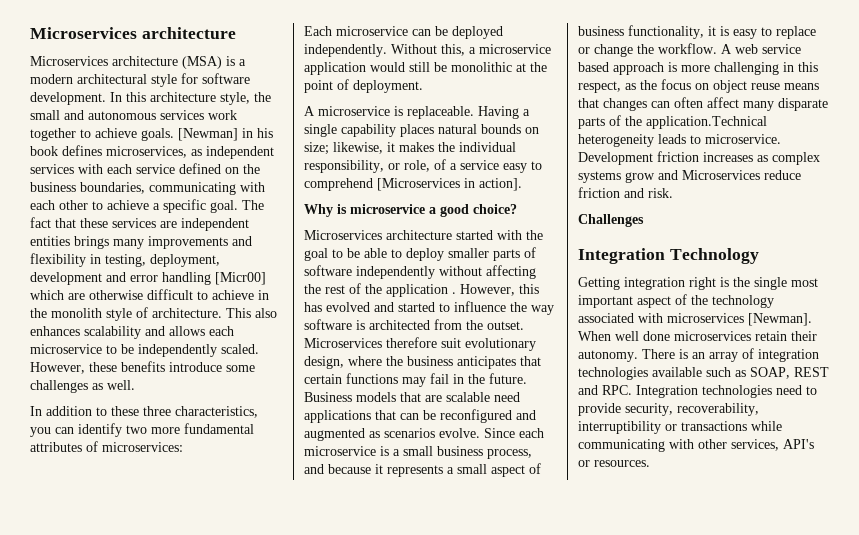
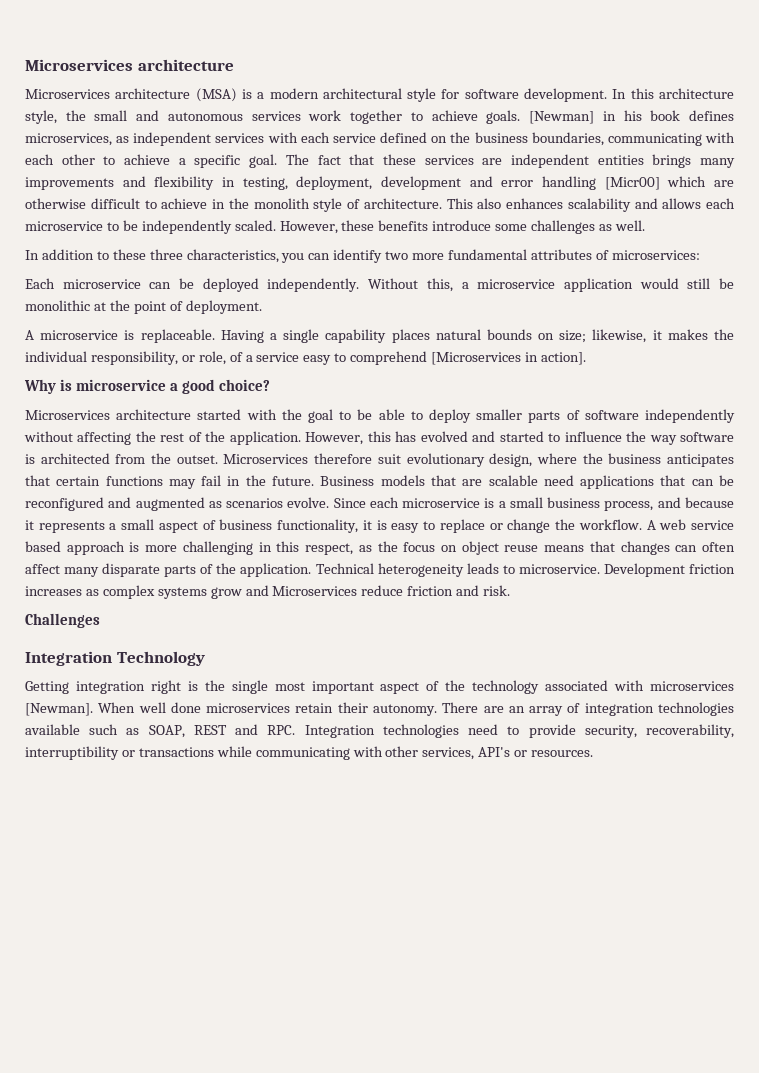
- Microservices architecture started with the goal to be able to deploy smaller parts of software independently without affecting the rest of the application .
+ Microservices architecture started with the goal to be able to deploy smaller parts of software independently without affecting the rest of the application.
- A web service based approach is more challenging in this respect, as the focus on object reuse means that changes can often affect many disparate parts of the application.Technical heterogeneity leads to microservice.
+ A web service based approach is more challenging in this respect, as the focus on object reuse means that changes can often affect many disparate parts of the application. Technical heterogeneity leads to microservice.
- There is an array of integration technologies available such as SOAP, REST and RPC. Integration technologies need to provide security, recoverability, interruptibility or transactions while communicating with other services, API's or resources.
+ There are an array of integration technologies available such as SOAP, REST and RPC. Integration technologies need to provide security, recoverability, interruptibility or transactions while communicating with other services, API's or resources.

